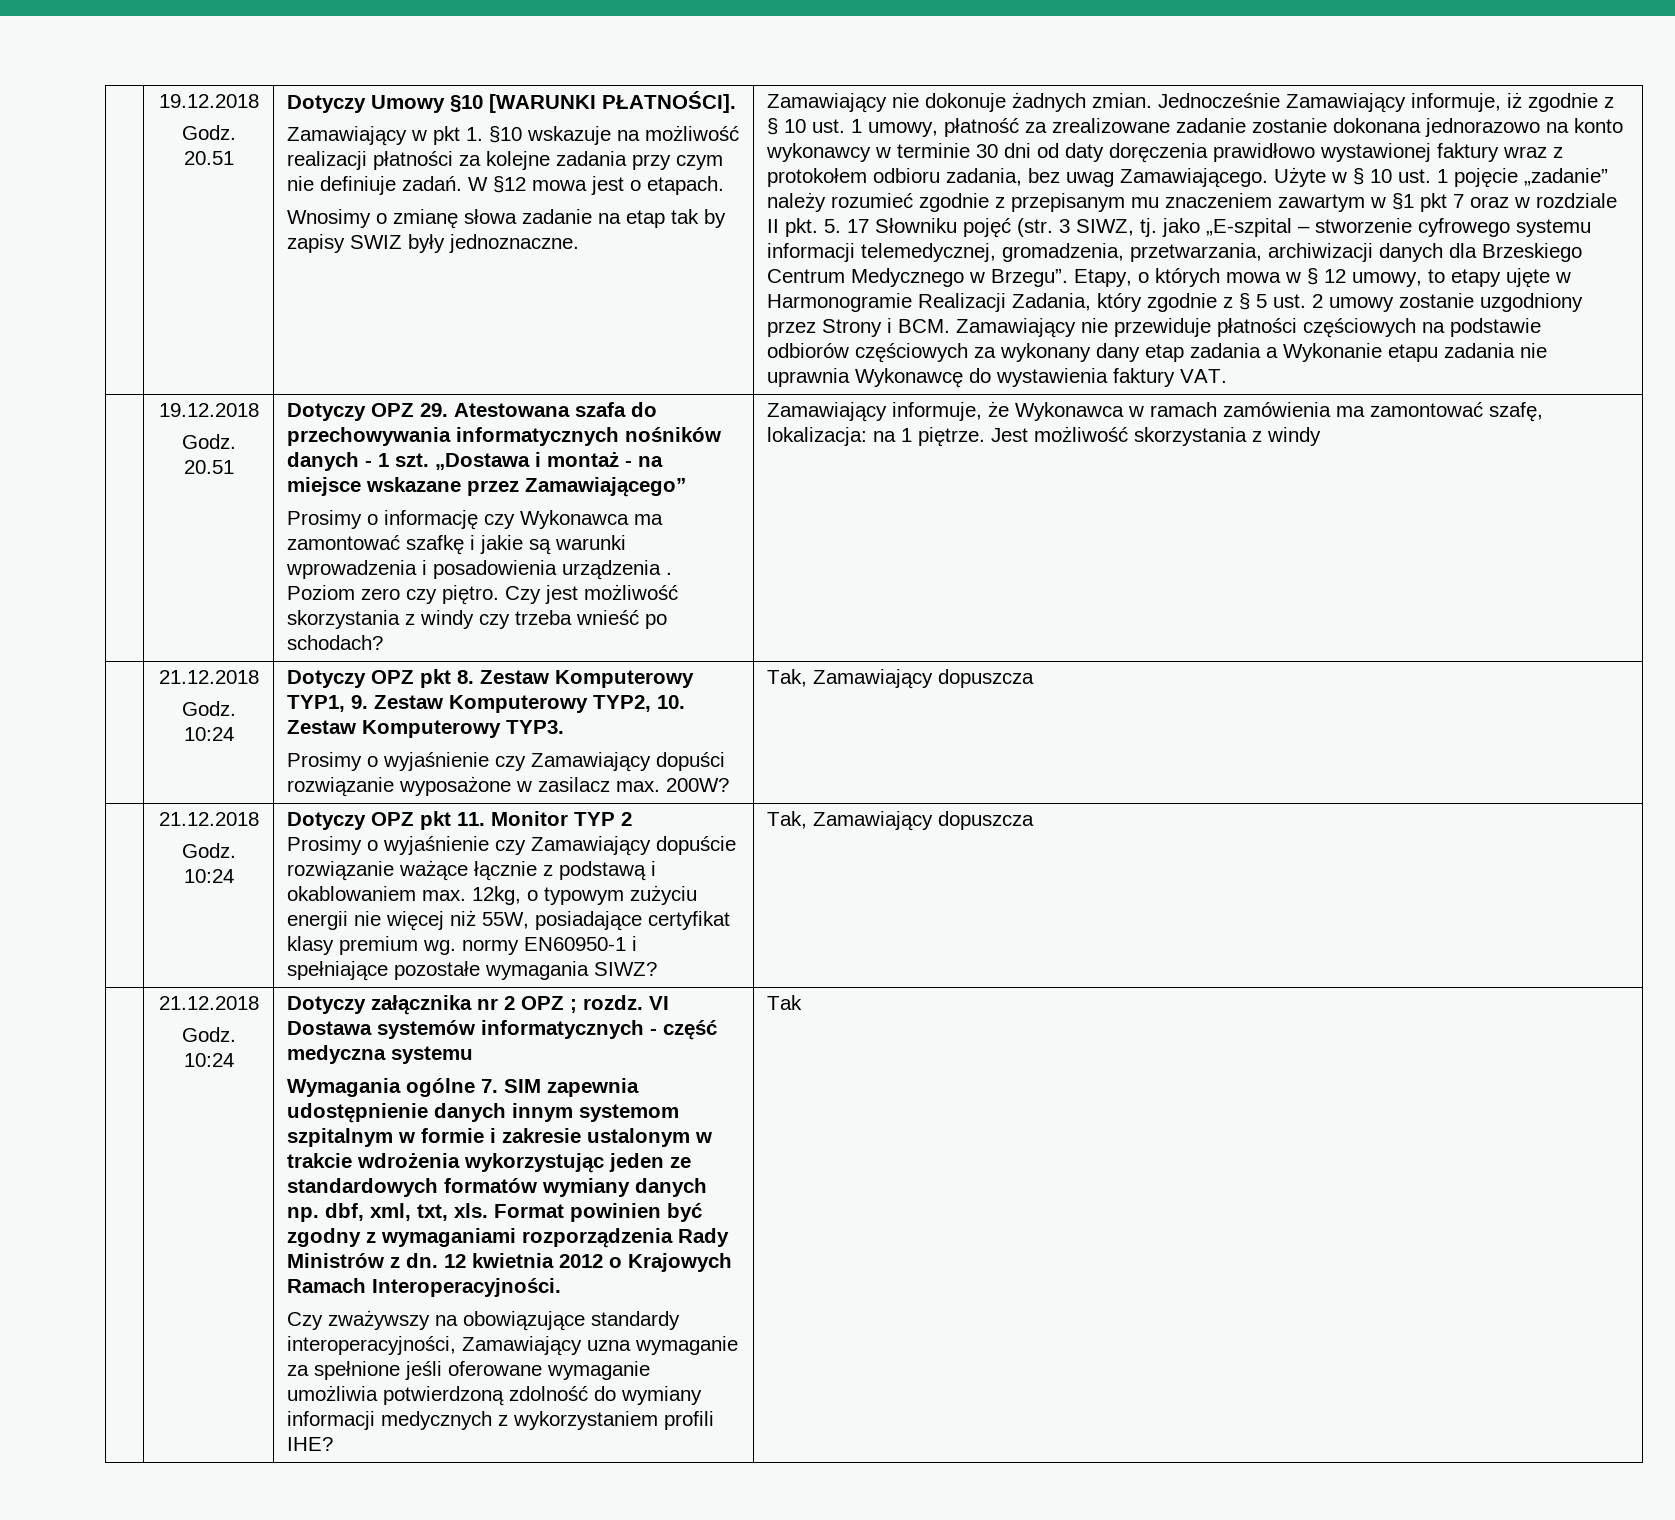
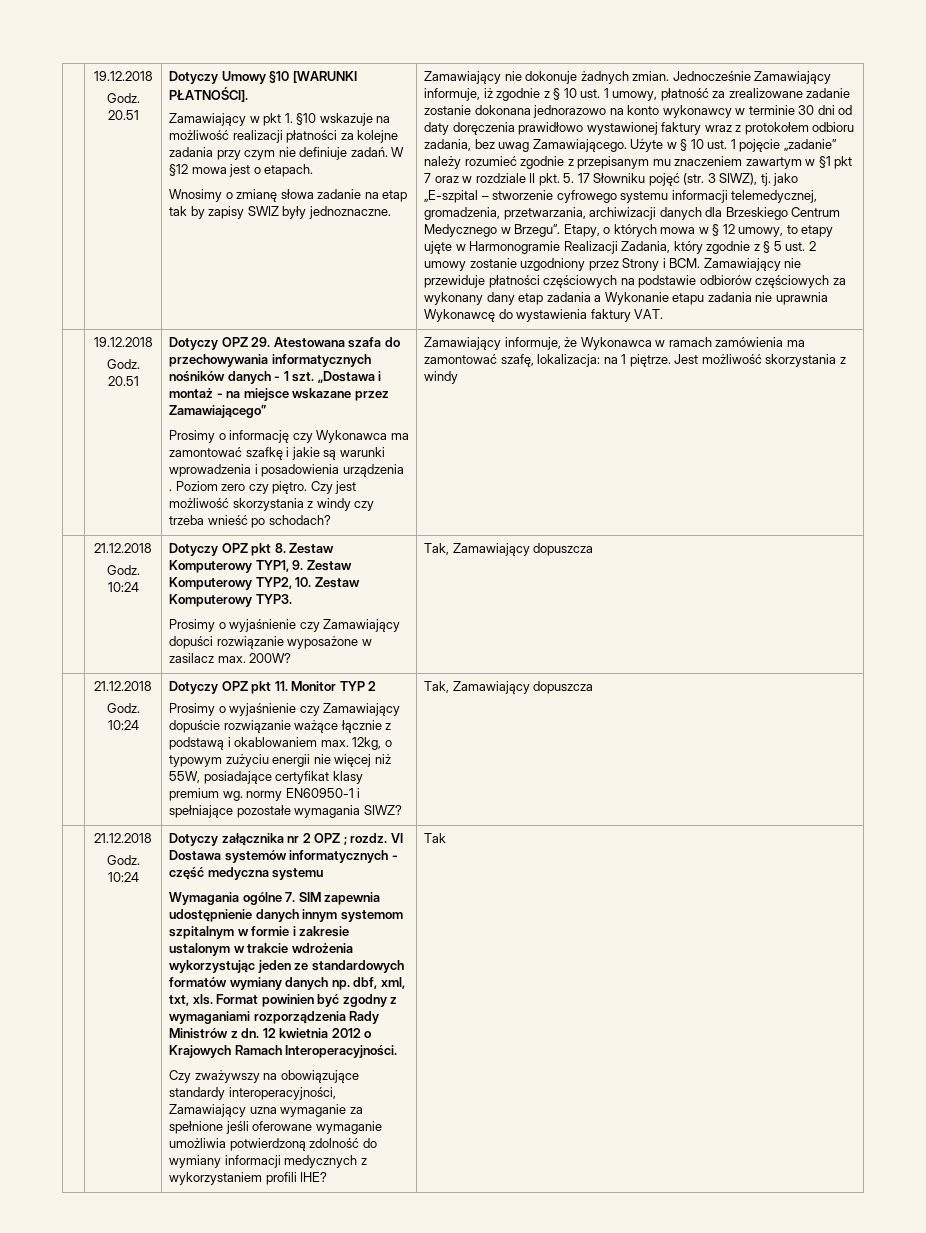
- Użyte w § 10 ust. 1 pojęcie „zadanie” należy rozumieć zgodnie z przepisanym mu znaczeniem zawartym w §1 pkt 7 oraz w rozdziale II pkt. 5. 17 Słowniku pojęć (str. 3 SIWZ, tj. jako „E-szpital – stworzenie cyfrowego systemu informacji telemedycznej, gromadzenia, przetwarzania, archiwizacji danych dla Brzeskiego Centrum Medycznego w Brzegu”.
+ Użyte w § 10 ust. 1 pojęcie „zadanie” należy rozumieć zgodnie z przepisanym mu znaczeniem zawartym w §1 pkt 7 oraz w rozdziale II pkt. 5. 17 Słowniku pojęć (str. 3 SIWZ), tj. jako „E-szpital – stworzenie cyfrowego systemu informacji telemedycznej, gromadzenia, przetwarzania, archiwizacji danych dla Brzeskiego Centrum Medycznego w Brzegu”.

